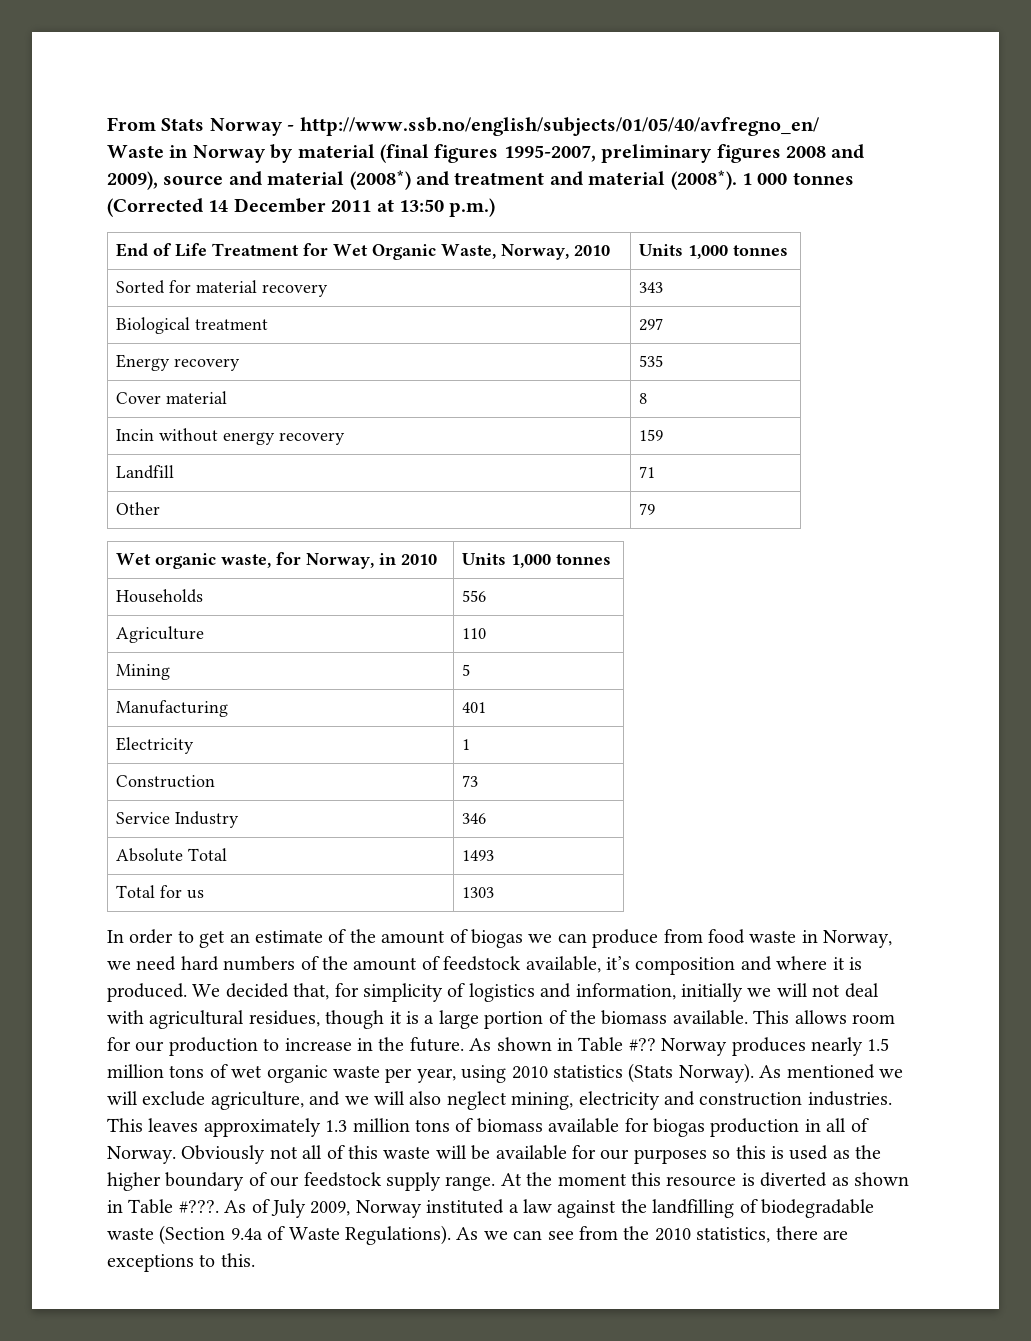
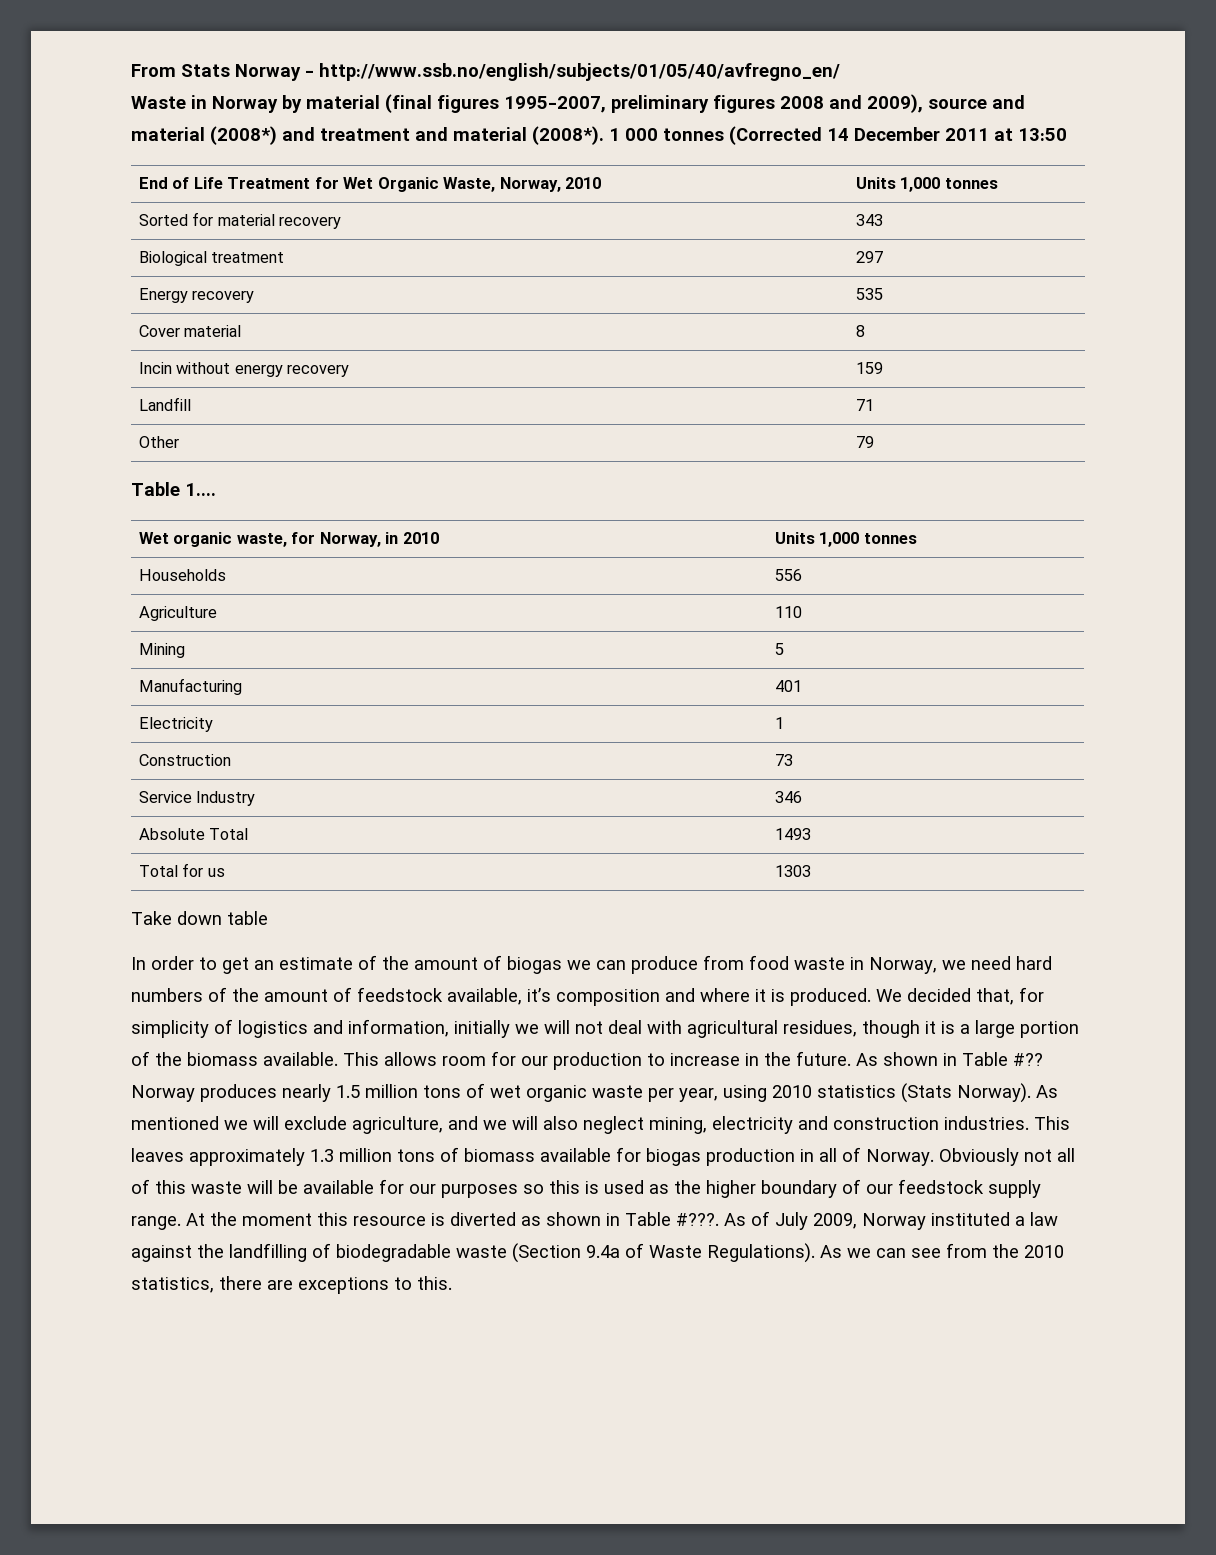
- 1 000 tonnes (Corrected 14 December 2011 at 13:50 p.m.)
+ 1 000 tonnes (Corrected 14 December 2011 at 13:50
+ Table 1....
+ Take down table

